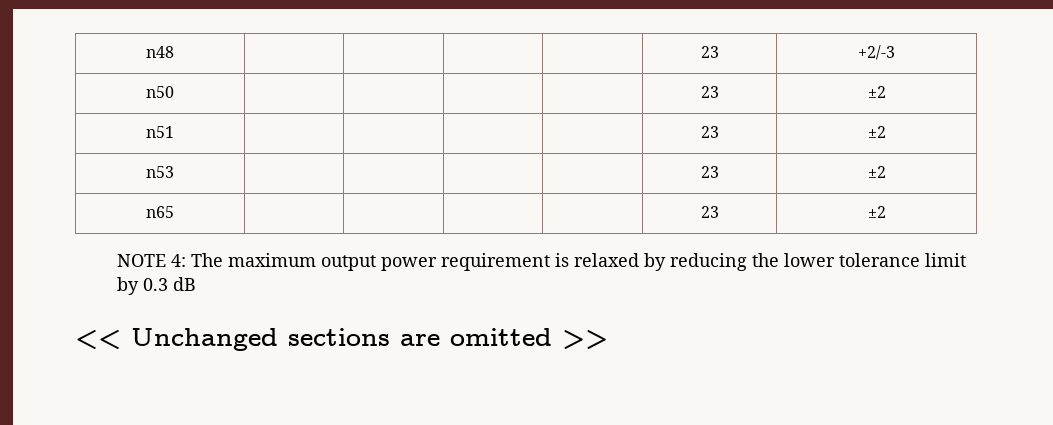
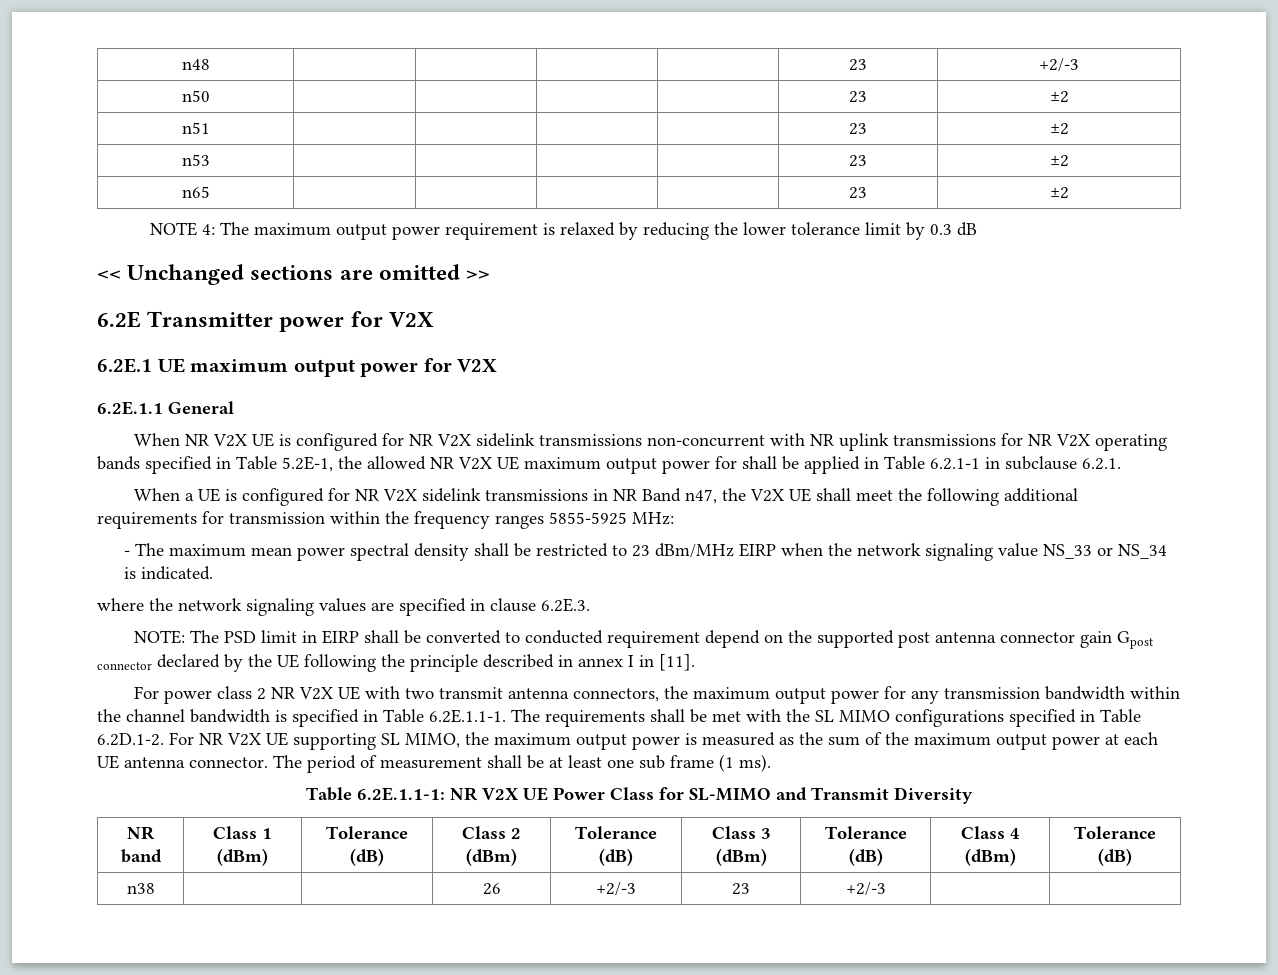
+ 6.2E Transmitter power for V2X
+ 6.2E.1 UE maximum output power for V2X
+ 6.2E.1.1 General
+ When NR V2X UE is configured for NR V2X sidelink transmissions non-concurrent with NR uplink transmissions for NR V2X operating bands specified in Table 5.2E-1, the allowed NR V2X UE maximum output power for shall be applied in Table 6.2.1-1 in subclause 6.2.1.
+ When a UE is configured for NR V2X sidelink transmissions in NR Band n47, the V2X UE shall meet the following additional requirements for transmission within the frequency ranges 5855-5925 MHz:
+ - The maximum mean power spectral density shall be restricted to 23 dBm/MHz EIRP when the network signaling value NS_33 or NS_34 is indicated.
+ where the network signaling values are specified in clause 6.2E.3.
+ NOTE: The PSD limit in EIRP shall be converted to conducted requirement depend on the supported post antenna connector gain Gpost connector declared by the UE following the principle described in annex I in [11].
+ For power class 2 NR V2X UE with two transmit antenna connectors, the maximum output power for any transmission bandwidth within the channel bandwidth is specified in Table 6.2E.1.1-1. The requirements shall be met with the SL MIMO configurations specified in Table 6.2D.1-2. For NR V2X UE supporting SL MIMO, the maximum output power is measured as the sum of the maximum output power at each UE antenna connector. The period of measurement shall be at least one sub frame (1 ms).
+ Table 6.2E.1.1-1: NR V2X UE Power Class for SL-MIMO and Transmit Diversity
+ NR band | Class 1 (dBm) | Tolerance (dB) | Class 2 (dBm) | Tolerance (dB) | Class 3 (dBm) | Tolerance (dB) | Class 4 (dBm) | Tolerance (dB)
+ n38 | | | 26 | +2/-3 | 23 | +2/-3 | |

